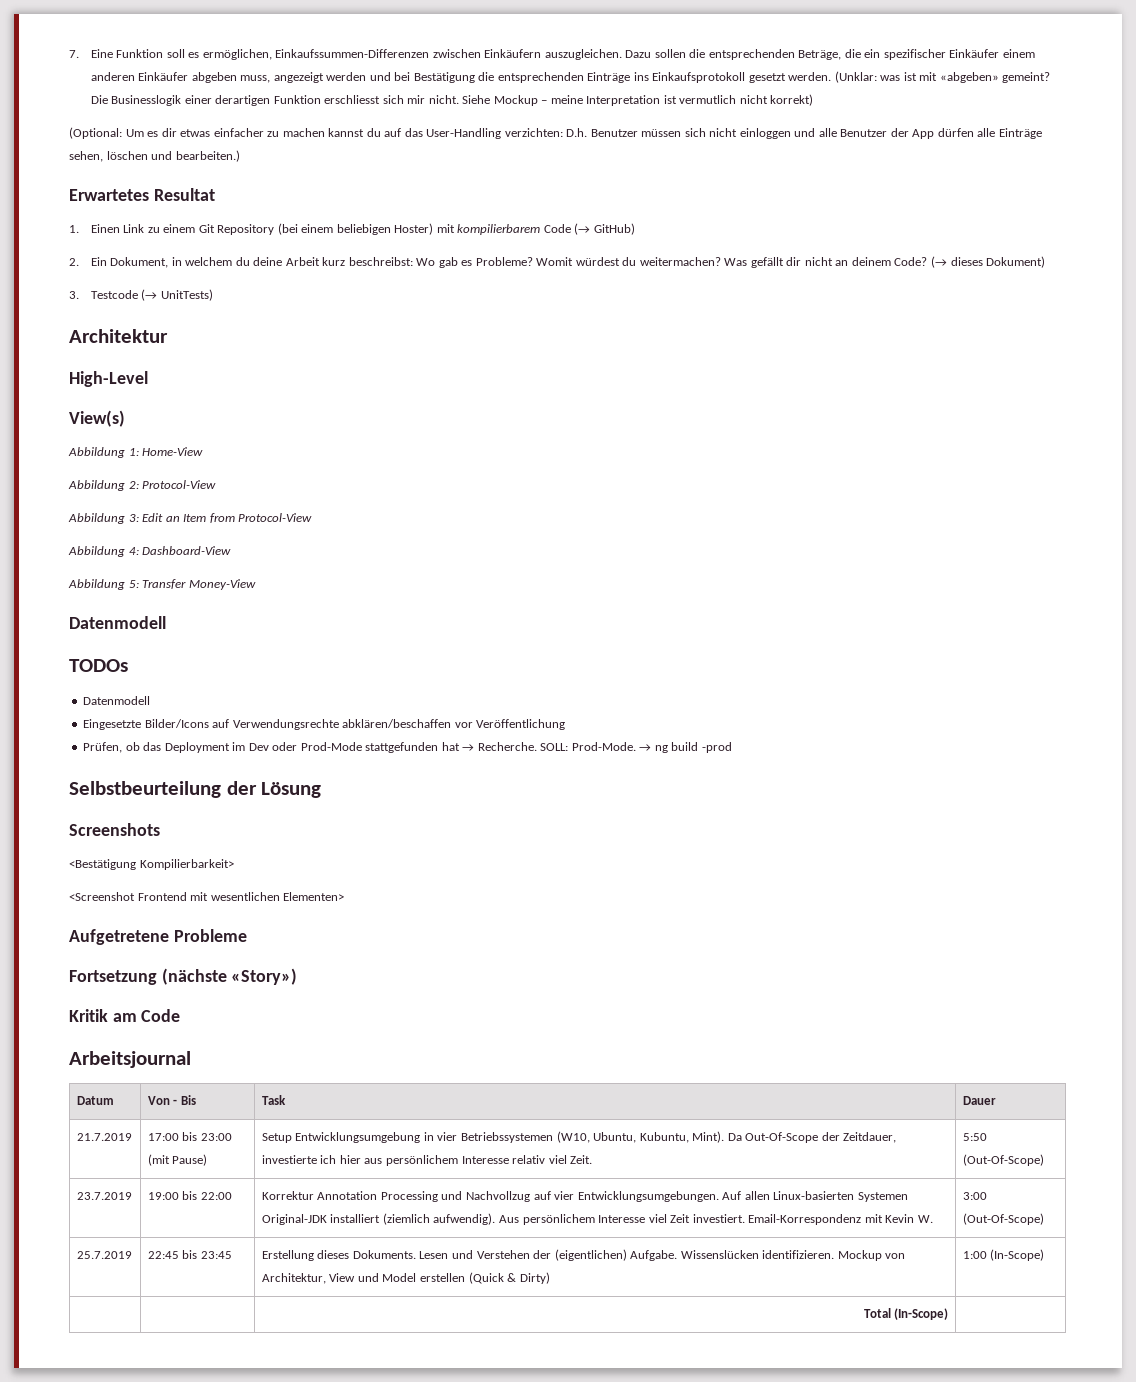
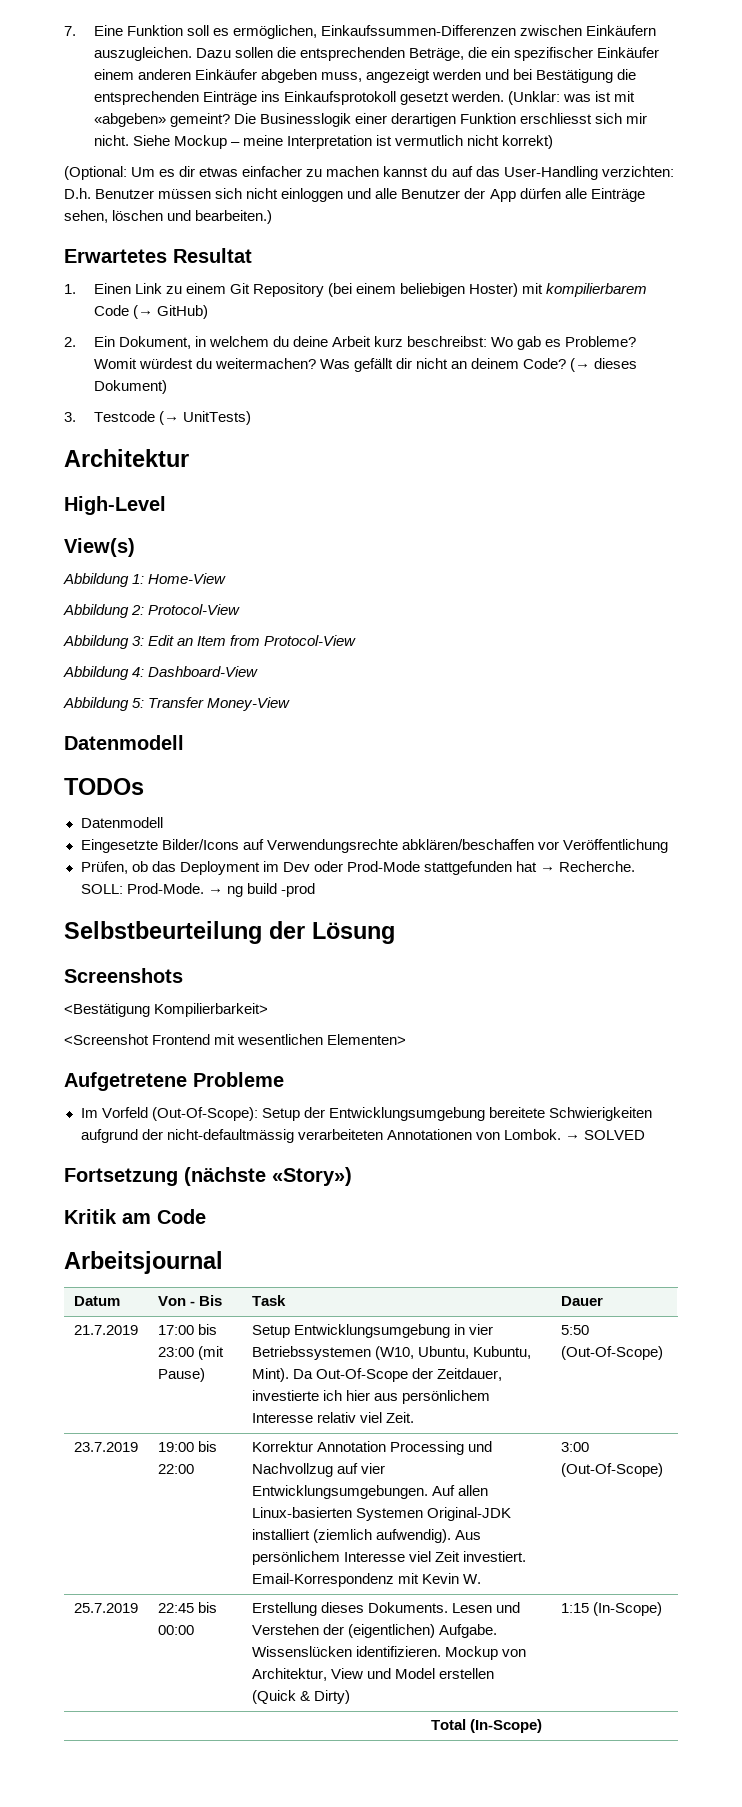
+ Im Vorfeld (Out-Of-Scope): Setup der Entwicklungsumgebung bereitete Schwierigkeiten aufgrund der nicht-defaultmässig verarbeiteten Annotationen von Lombok. → SOLVED
- 25.7.2019 | 22:45 bis 23:45 | Erstellung dieses Dokuments. Lesen und Verstehen der (eigentlichen) Aufgabe. Wissenslücken identifizieren. Mockup von Architektur, View und Model erstellen (Quick & Dirty) | 1:00 (In-Scope)
+ 25.7.2019 | 22:45 bis 00:00 | Erstellung dieses Dokuments. Lesen und Verstehen der (eigentlichen) Aufgabe. Wissenslücken identifizieren. Mockup von Architektur, View und Model erstellen (Quick & Dirty) | 1:15 (In-Scope)

